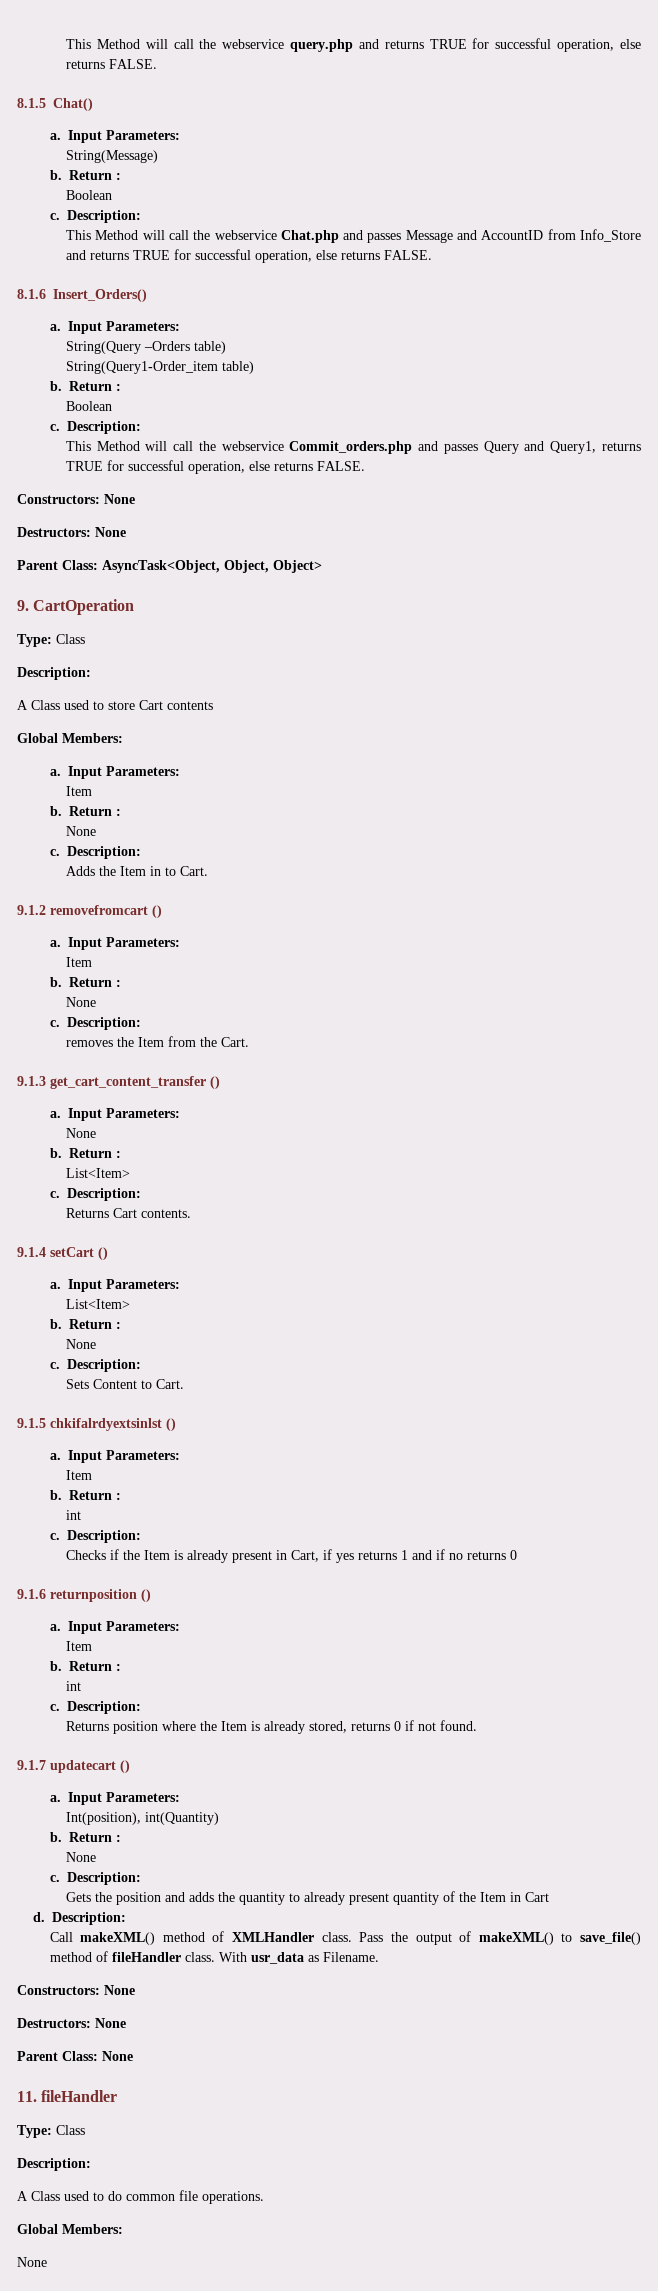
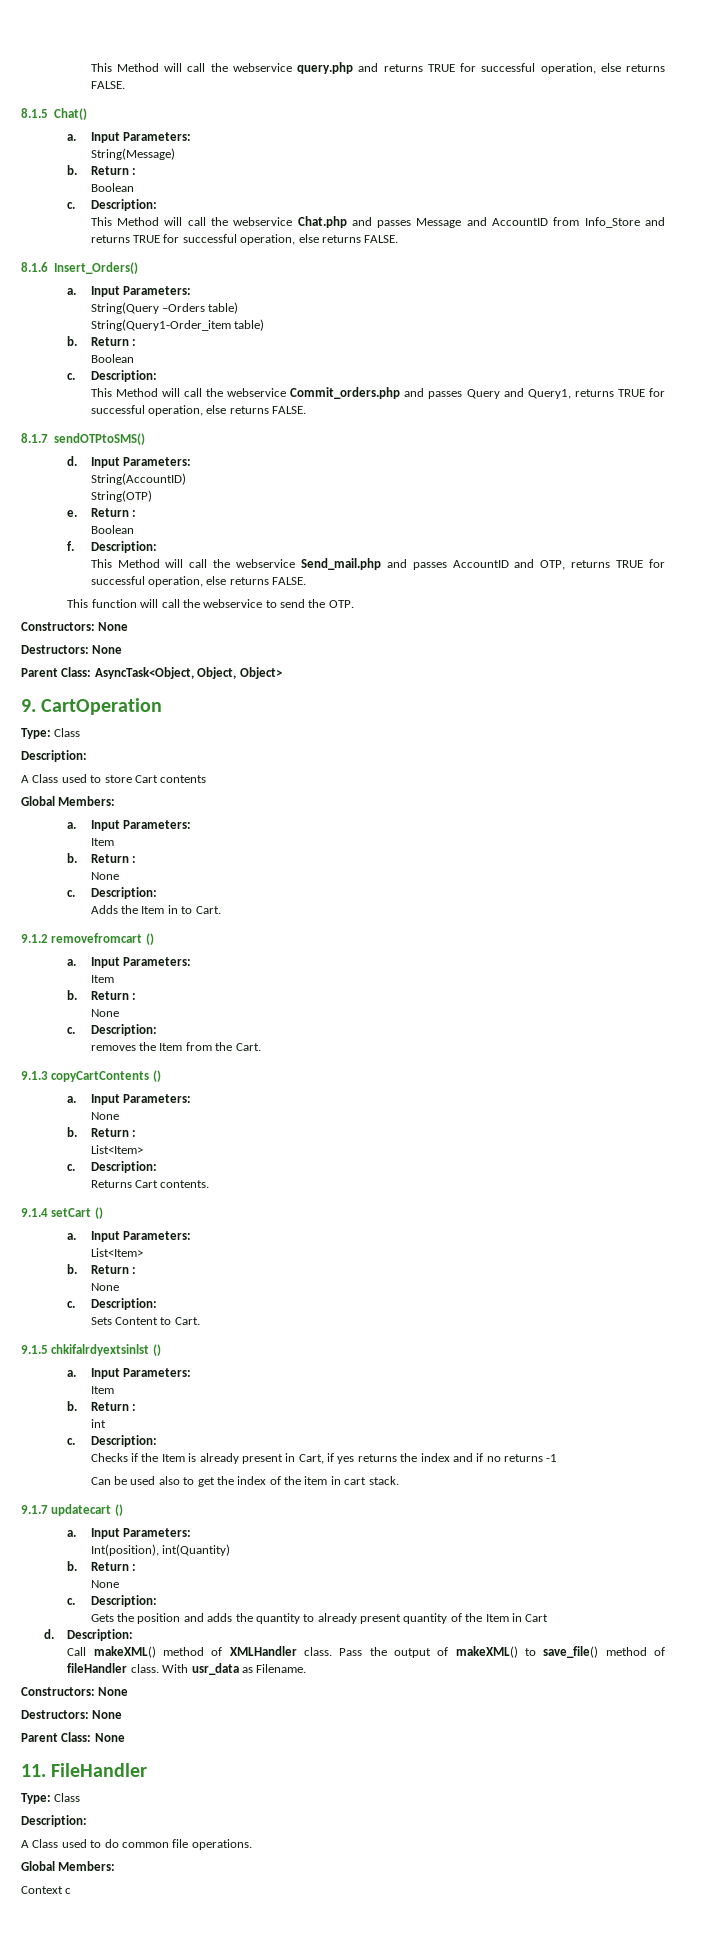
+ 8.1.7 sendOTPtoSMS()
+ d. Input Parameters:
+ String(AccountID)
+ String(OTP)
+ e. Return :
+ Boolean
+ f. Description:
+ This Method will call the webservice Send_mail.php and passes AccountID and OTP, returns TRUE for successful operation, else returns FALSE.
+ This function will call the webservice to send the OTP.
- 9.1.3 get_cart_content_transfer ()
+ 9.1.3 copyCartContents ()
- Checks if the Item is already present in Cart, if yes returns 1 and if no returns 0
- 9.1.6 returnposition ()
- a. Input Parameters:
- Item
- b. Return :
- int
- c. Description:
- Returns position where the Item is already stored, returns 0 if not found.
+ Checks if the Item is already present in Cart, if yes returns the index and if no returns -1
+ Can be used also to get the index of the item in cart stack.
- 11. fileHandler
+ 11. FileHandler
  A Class used to do common file operations.
  Global Members:
- None
+ Context c

